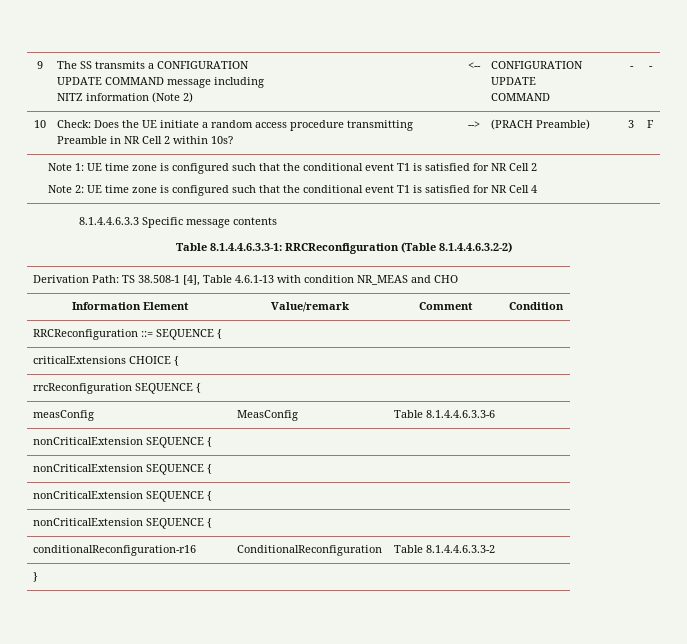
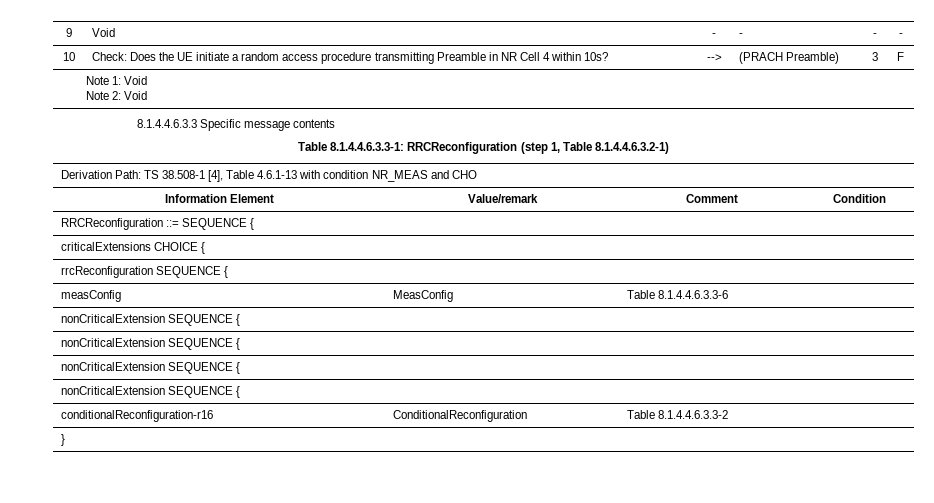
- 9 | The SS transmits a CONFIGURATION
- UPDATE COMMAND message including
- NITZ information (Note 2) | <-- | CONFIGURATION UPDATE
- COMMAND | - | -
+ 9 | Void | - | - | - | -
- 10 | Check: Does the UE initiate a random access procedure transmitting Preamble in NR Cell 2 within 10s? | --> | (PRACH Preamble) | 3 | F
+ 10 | Check: Does the UE initiate a random access procedure transmitting Preamble in NR Cell 4 within 10s? | --> | (PRACH Preamble) | 3 | F
- Note 1: UE time zone is configured such that the conditional event T1 is satisfied for NR Cell 2
- Note 2: UE time zone is configured such that the conditional event T1 is satisfied for NR Cell 4
+ Note 1: Void
+ Note 2: Void
- Table 8.1.4.4.6.3.3-1: RRCReconfiguration (Table 8.1.4.4.6.3.2-2)
+ Table 8.1.4.4.6.3.3-1: RRCReconfiguration (step 1, Table 8.1.4.4.6.3.2-1)

